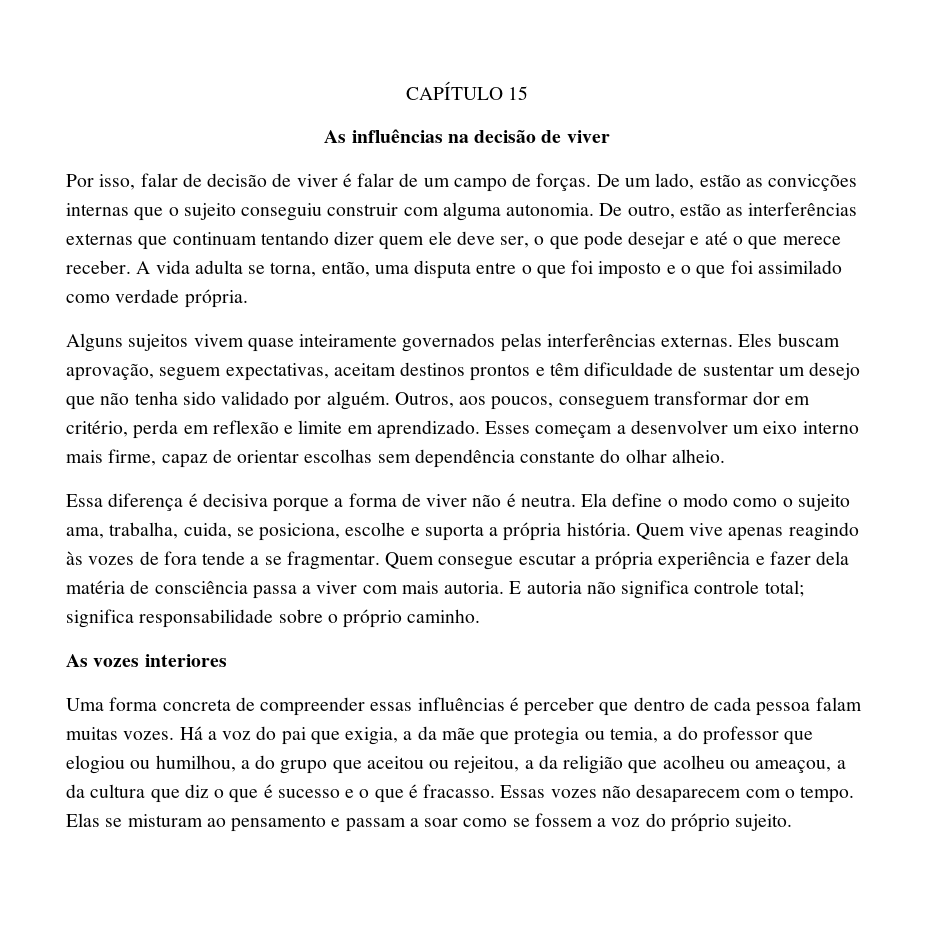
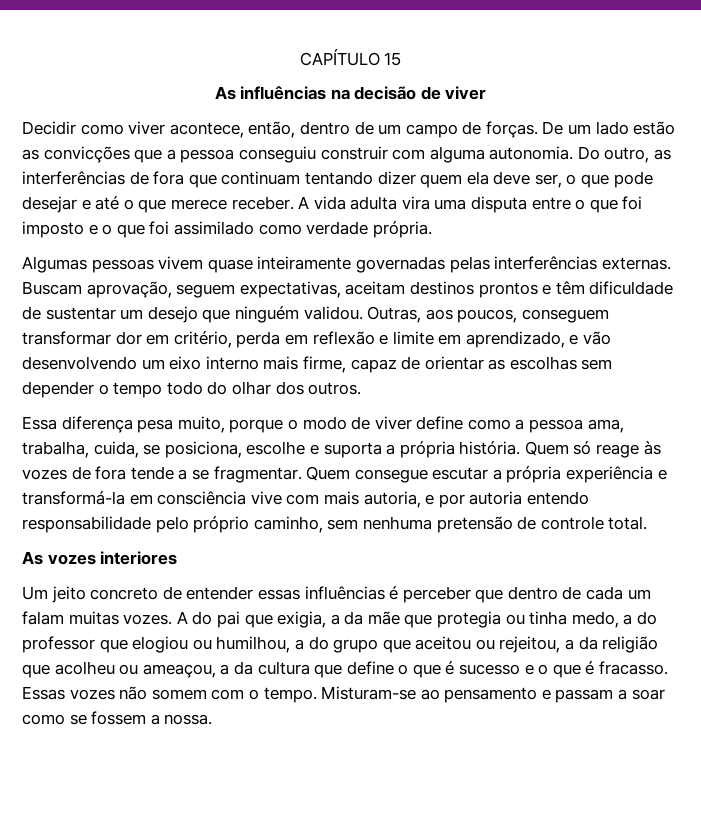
- Por isso, falar de decisão de viver é falar de um campo de forças.
+ Decidir como viver acontece, então, dentro de um campo de forças.
- De um lado, estão as convicções internas que o sujeito conseguiu construir com alguma autonomia.
+ De um lado estão as convicções que a pessoa conseguiu construir com alguma autonomia.
- De outro, estão as interferências externas que continuam tentando dizer quem ele deve ser, o que pode desejar e até o que merece receber.
+ Do outro, as interferências de fora que continuam tentando dizer quem ela deve ser, o que pode desejar e até o que merece receber.
- A vida adulta se torna, então, uma disputa entre o que foi imposto e o que foi assimilado como verdade própria.
+ A vida adulta vira uma disputa entre o que foi imposto e o que foi assimilado como verdade própria.
- Alguns sujeitos vivem quase inteiramente governados pelas interferências externas.
+ Algumas pessoas vivem quase inteiramente governadas pelas interferências externas.
- Eles buscam aprovação, seguem expectativas, aceitam destinos prontos e têm dificuldade de sustentar um desejo que não tenha sido validado por alguém. Outros, aos poucos, conseguem transformar dor em critério, perda em reflexão e limite em aprendizado. Esses começam a desenvolver um eixo interno mais firme, capaz de orientar escolhas sem dependência constante do olhar alheio.
- Essa diferença é decisiva porque a forma de viver não é neutra. Ela define o modo como o sujeito ama, trabalha, cuida, se posiciona, escolhe e suporta a própria história.
+ Buscam aprovação, seguem expectativas, aceitam destinos prontos e têm dificuldade de sustentar um desejo que ninguém validou. Outras, aos poucos, conseguem transformar dor em critério, perda em reflexão e limite em aprendizado, e vão desenvolvendo um eixo interno mais firme, capaz de orientar as escolhas sem depender o tempo todo do olhar dos outros.
+ Essa diferença pesa muito, porque o modo de viver define como a pessoa ama, trabalha, cuida, se posiciona, escolhe e suporta a própria história.
- Quem vive apenas reagindo às vozes de fora tende a se fragmentar.
+ Quem só reage às vozes de fora tende a se fragmentar.
- Quem consegue escutar a própria experiência e fazer dela matéria de consciência passa a viver com mais autoria. E autoria não significa controle total; significa responsabilidade sobre o próprio caminho.
+ Quem consegue escutar a própria experiência e transformá-la em consciência vive com mais autoria, e por autoria entendo responsabilidade pelo próprio caminho, sem nenhuma pretensão de controle total.
  As vozes interiores
- Uma forma concreta de compreender essas influências é perceber que dentro de cada pessoa falam muitas vozes.
+ Um jeito concreto de entender essas influências é perceber que dentro de cada um falam muitas vozes.
- Há a voz do pai que exigia, a da mãe que protegia ou temia, a do professor que elogiou ou humilhou, a do grupo que aceitou ou rejeitou, a da religião que acolheu ou ameaçou, a da cultura que diz o que é sucesso e o que é fracasso.
+ A do pai que exigia, a da mãe que protegia ou tinha medo, a do professor que elogiou ou humilhou, a do grupo que aceitou ou rejeitou, a da religião que acolheu ou ameaçou, a da cultura que define o que é sucesso e o que é fracasso.
- Essas vozes não desaparecem com o tempo.
+ Essas vozes não somem com o tempo.
- Elas se misturam ao pensamento e passam a soar como se fossem a voz do próprio sujeito.
+ Misturam-se ao pensamento e passam a soar como se fossem a nossa.

